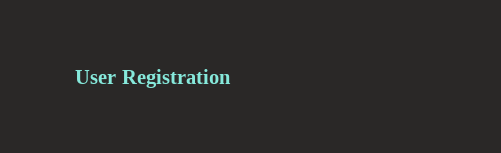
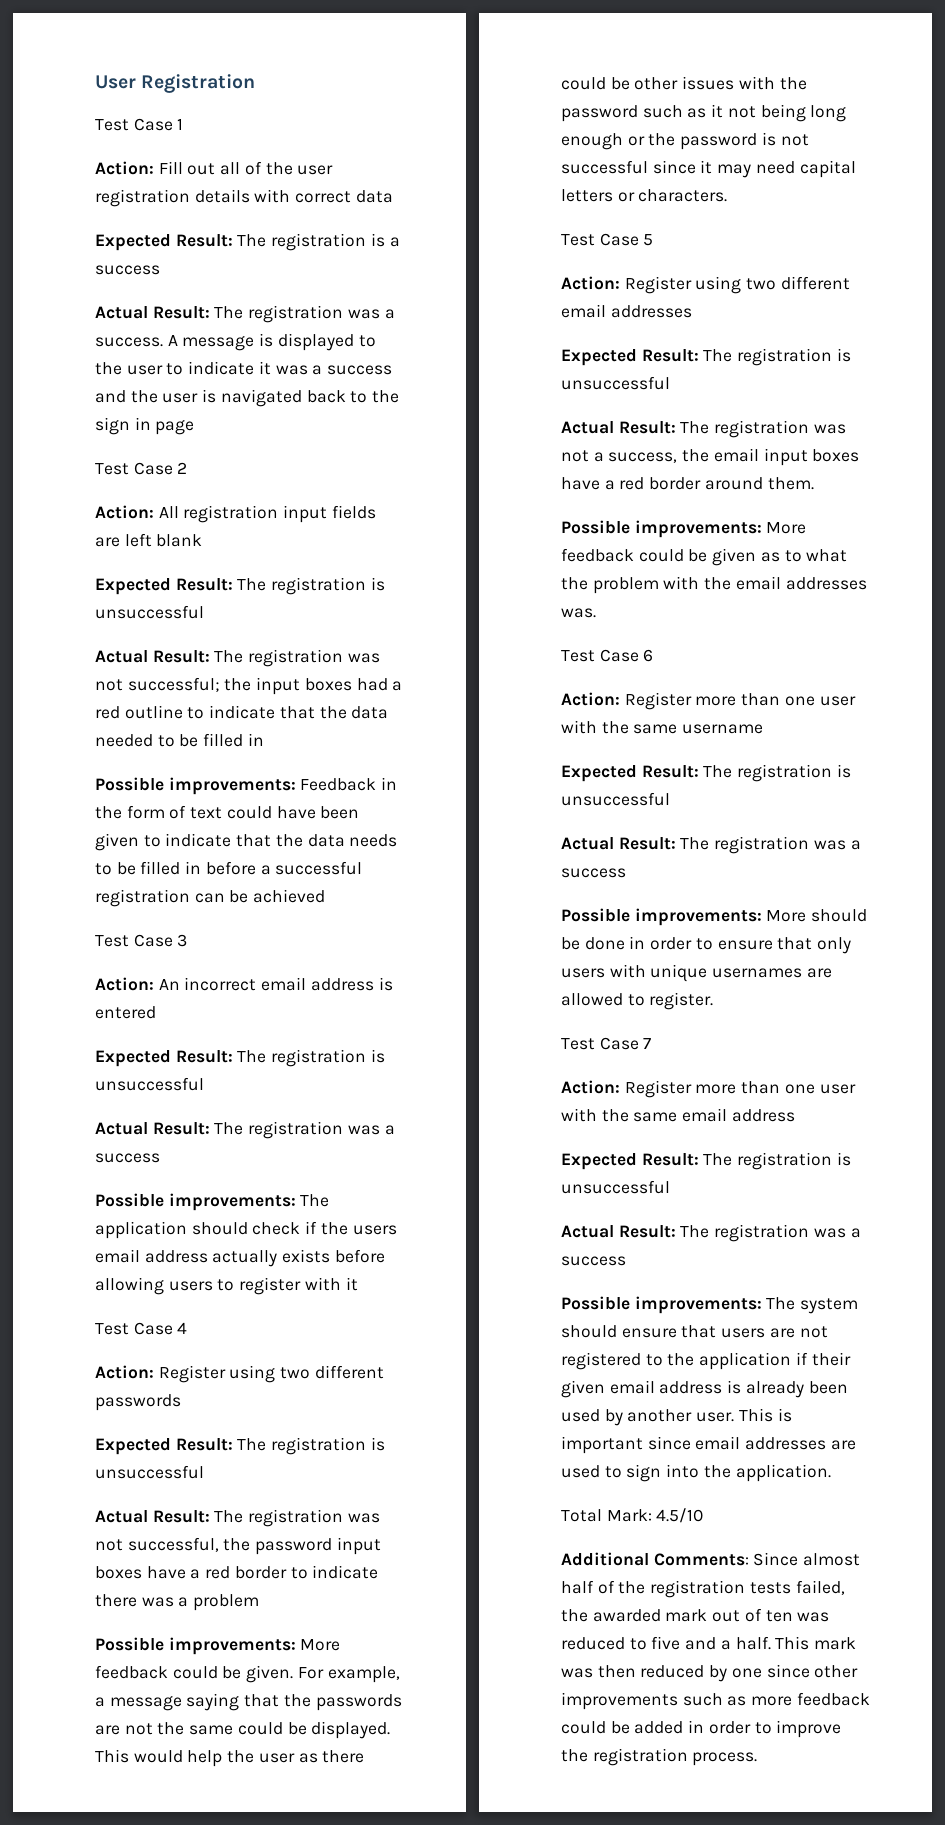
+ Test Case 1
+ Action: Fill out all of the user registration details with correct data
+ Expected Result: The registration is a success
+ Actual Result: The registration was a success. A message is displayed to the user to indicate it was a success and the user is navigated back to the sign in page
+ Test Case 2
+ Action: All registration input fields are left blank
+ Expected Result: The registration is unsuccessful
+ Actual Result: The registration was not successful; the input boxes had a red outline to indicate that the data needed to be filled in
+ Possible improvements: Feedback in the form of text could have been given to indicate that the data needs to be filled in before a successful registration can be achieved
+ Test Case 3
+ Action: An incorrect email address is entered
+ Expected Result: The registration is unsuccessful
+ Actual Result: The registration was a success
+ Possible improvements: The application should check if the users email address actually exists before allowing users to register with it
+ Test Case 4
+ Action: Register using two different passwords
+ Expected Result: The registration is unsuccessful
+ Actual Result: The registration was not successful, the password input boxes have a red border to indicate there was a problem
+ Possible improvements: More feedback could be given. For example, a message saying that the passwords are not the same could be displayed. This would help the user as there could be other issues with the password such as it not being long enough or the password is not successful since it may need capital letters or characters.
+ Test Case 5
+ Action: Register using two different email addresses
+ Expected Result: The registration is unsuccessful
+ Actual Result: The registration was not a success, the email input boxes have a red border around them.
+ Possible improvements: More feedback could be given as to what the problem with the email addresses was.
+ Test Case 6
+ Action: Register more than one user with the same username
+ Expected Result: The registration is unsuccessful
+ Actual Result: The registration was a success
+ Possible improvements: More should be done in order to ensure that only users with unique usernames are allowed to register.
+ Test Case 7
+ Action: Register more than one user with the same email address
+ Expected Result: The registration is unsuccessful
+ Actual Result: The registration was a success
+ Possible improvements: The system should ensure that users are not registered to the application if their given email address is already been used by another user. This is important since email addresses are used to sign into the application.
+ Total Mark: 4.5/10
+ Additional Comments: Since almost half of the registration tests failed, the awarded mark out of ten was reduced to five and a half. This mark was then reduced by one since other improvements such as more feedback could be added in order to improve the registration process.

